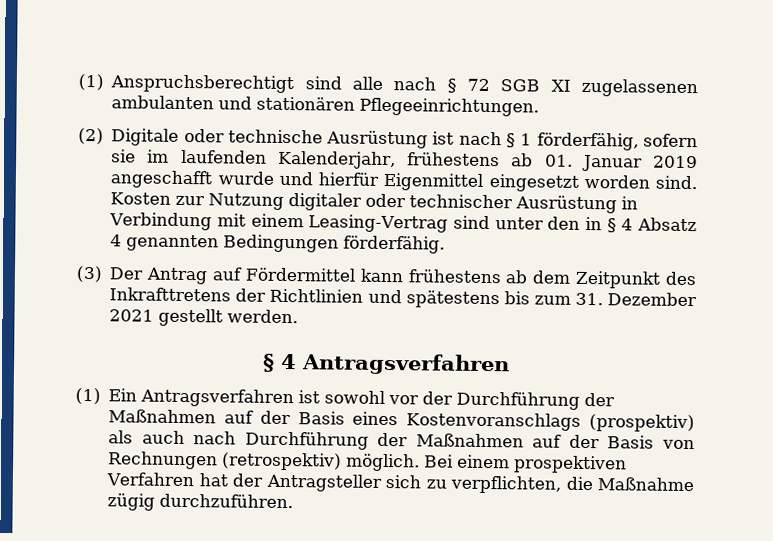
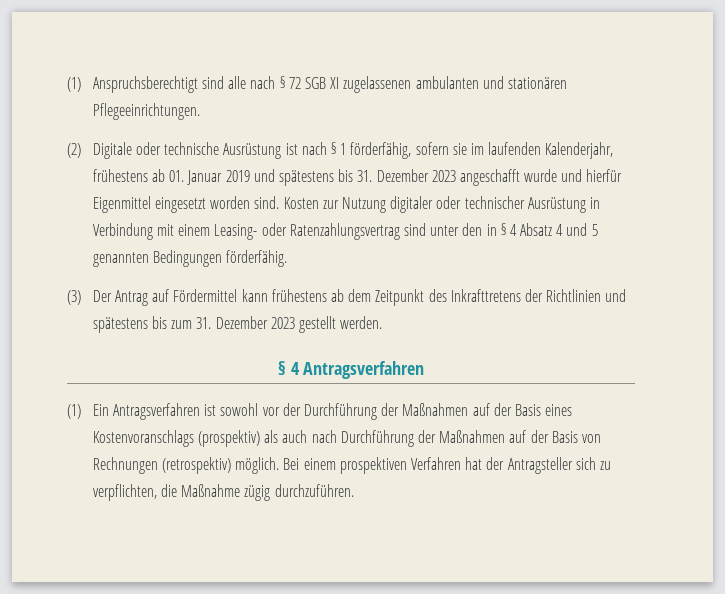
- (2) Digitale oder technische Ausrüstung ist nach § 1 förderfähig, sofern sie im laufenden Kalenderjahr, frühestens ab 01. Januar 2019 angeschafft wurde und hierfür Eigenmittel eingesetzt worden sind.
+ (2) Digitale oder technische Ausrüstung ist nach § 1 förderfähig, sofern sie im laufenden Kalenderjahr, frühestens ab 01. Januar 2019 und spätestens bis 31. Dezember 2023 angeschafft wurde und hierfür Eigenmittel eingesetzt worden sind.
- Kosten zur Nutzung digitaler oder technischer Ausrüstung in Verbindung mit einem Leasing-Vertrag sind unter den in § 4 Absatz 4 genannten Bedingungen förderfähig.
+ Kosten zur Nutzung digitaler oder technischer Ausrüstung in Verbindung mit einem Leasing- oder Ratenzahlungsvertrag sind unter den in § 4 Absatz 4 und 5 genannten Bedingungen förderfähig.
- (3) Der Antrag auf Fördermittel kann frühestens ab dem Zeitpunkt des Inkrafttretens der Richtlinien und spätestens bis zum 31. Dezember 2021 gestellt werden.
+ (3) Der Antrag auf Fördermittel kann frühestens ab dem Zeitpunkt des Inkrafttretens der Richtlinien und spätestens bis zum 31. Dezember 2023 gestellt werden.

